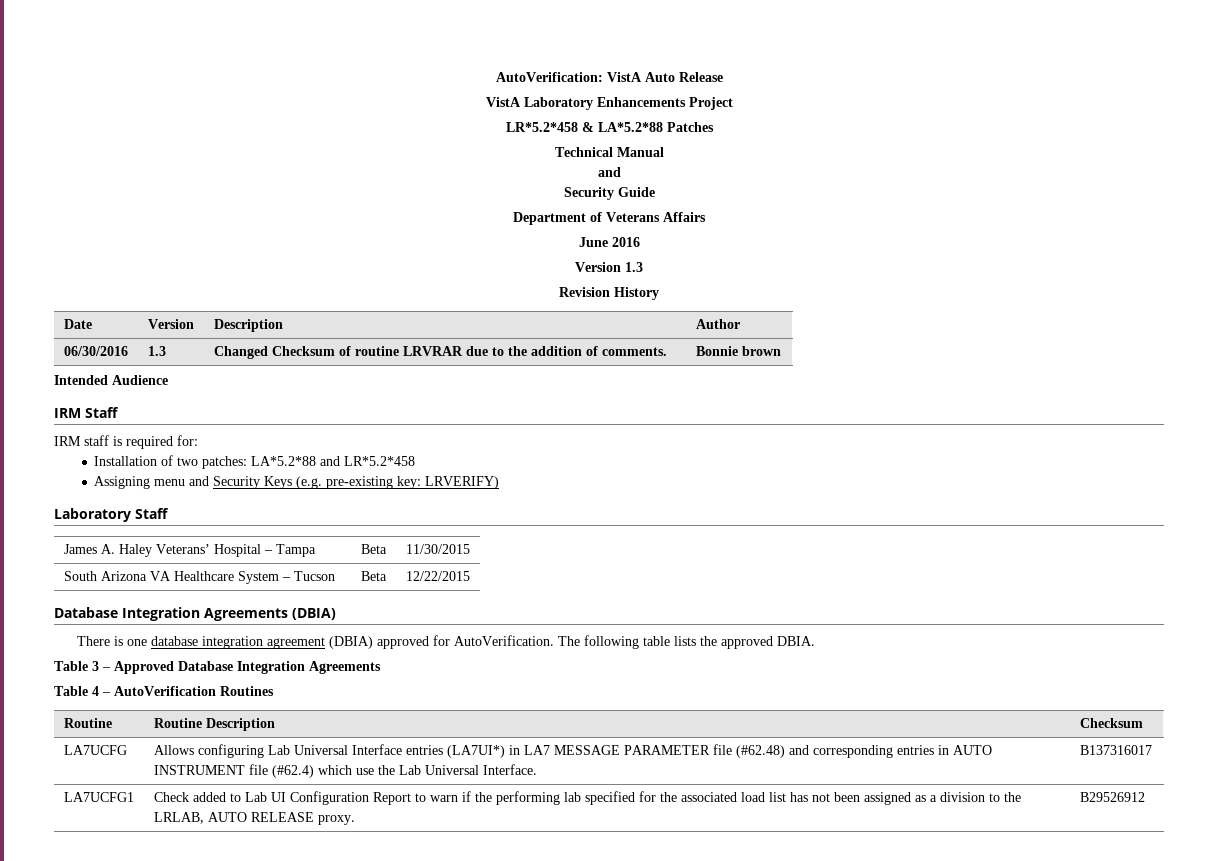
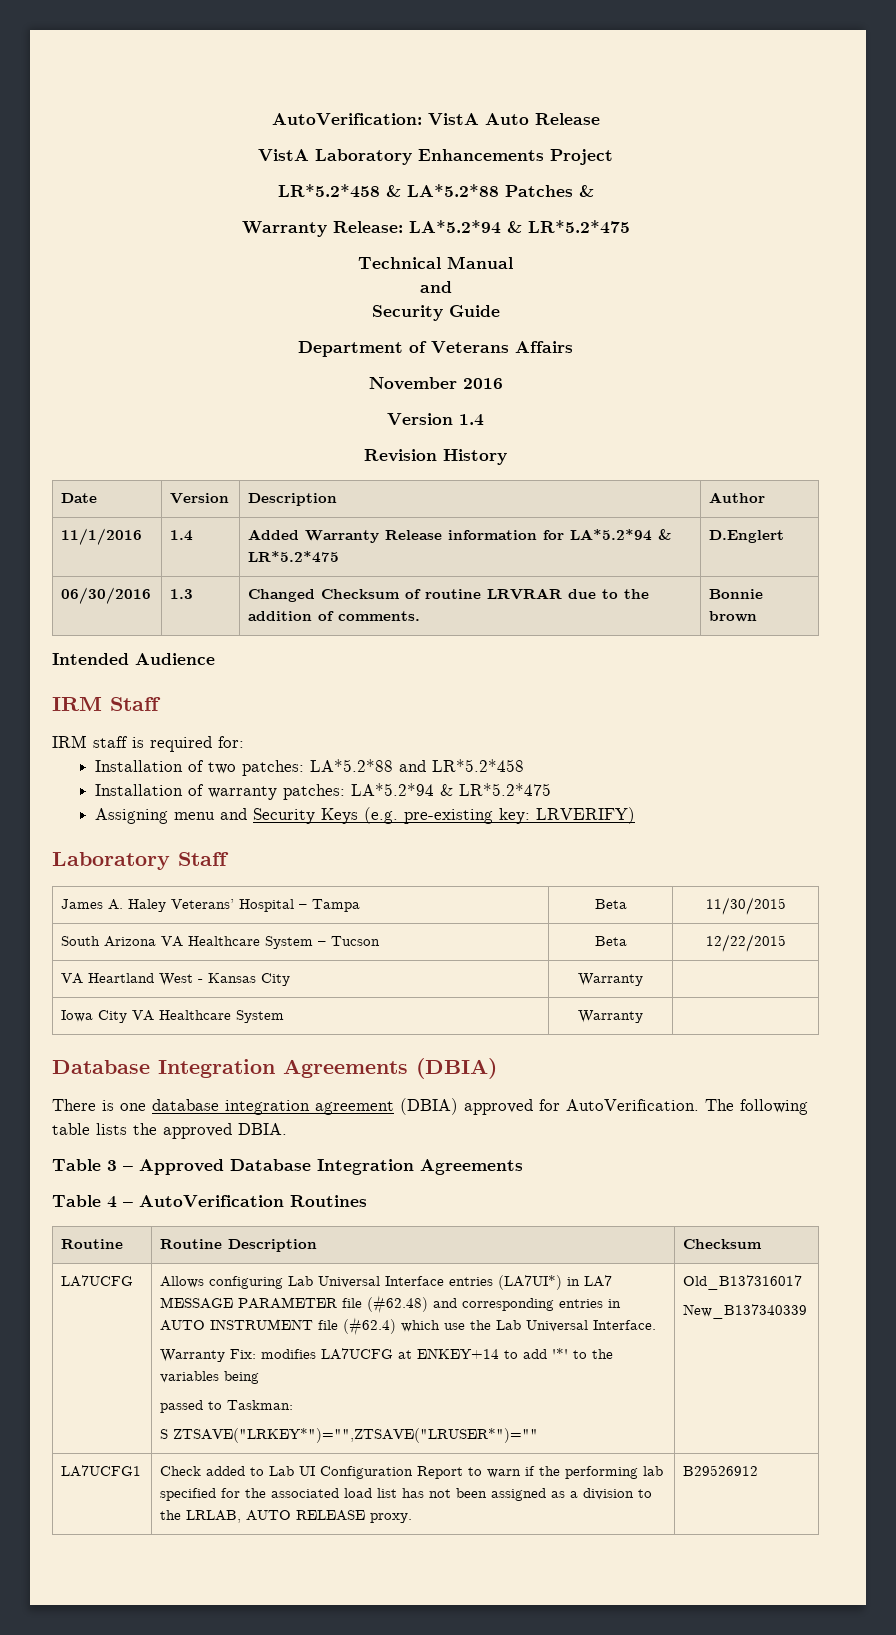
- LR*5.2*458 & LA*5.2*88 Patches
+ LR*5.2*458 & LA*5.2*88 Patches &
+ Warranty Release: LA*5.2*94 & LR*5.2*475
- June 2016
+ November 2016
- Version 1.3
+ Version 1.4
+ 11/1/2016 | 1.4 | Added Warranty Release information for LA*5.2*94 & LR*5.2*475 | D.Englert
+ Installation of warranty patches: LA*5.2*94 & LR*5.2*475
+ VA Heartland West - Kansas City | Warranty |
+ Iowa City VA Healthcare System | Warranty |
- B137316017
+ Warranty Fix: modifies LA7UCFG at ENKEY+14 to add '*' to the variables being
+ passed to Taskman:
+ S ZTSAVE("LRKEY*")="",ZTSAVE("LRUSER*")="" | Old_B137316017
+ New_B137340339

